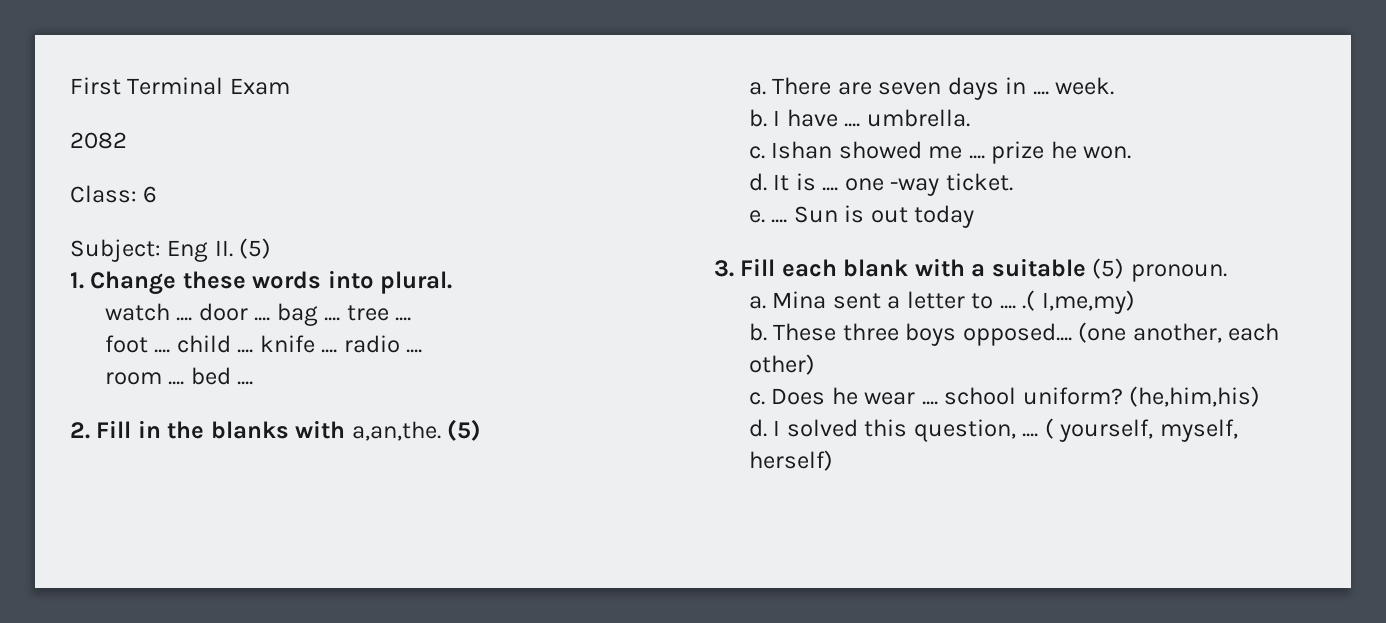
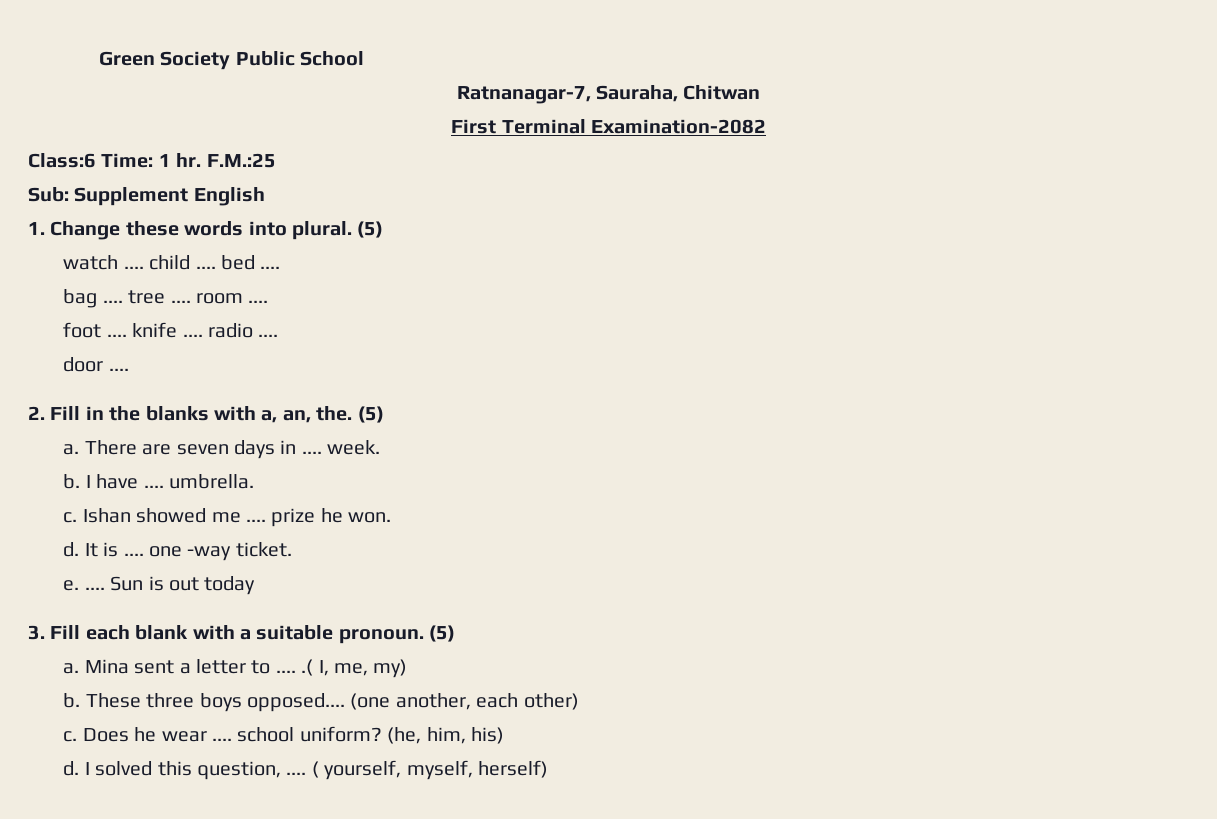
- First Terminal Exam
- 2082
- Class: 6
- Subject: Eng II. (5)
+ Green Society Public School
+ Ratnanagar-7, Sauraha, Chitwan
+ First Terminal Examination-2082
+ Class:6 Time: 1 hr. F.M.:25
+ Sub: Supplement English
- 1. Change these words into plural.
+ 1. Change these words into plural. (5)
- watch .... door .... bag .... tree ....
+ watch .... child .... bed ....
+ bag .... tree .... room ....
- foot .... child .... knife .... radio ....
+ foot .... knife .... radio ....
- room .... bed ....
+ door ....
- 2. Fill in the blanks with a,an,the.
+ 2. Fill in the blanks with a, an, the.
- 3. Fill each blank with a suitable (5) pronoun.
+ 3. Fill each blank with a suitable pronoun. (5)
- Mina sent a letter to .... .( I,me,my)
+ Mina sent a letter to .... .( I, me, my)
- (he,him,his)
+ (he, him, his)

